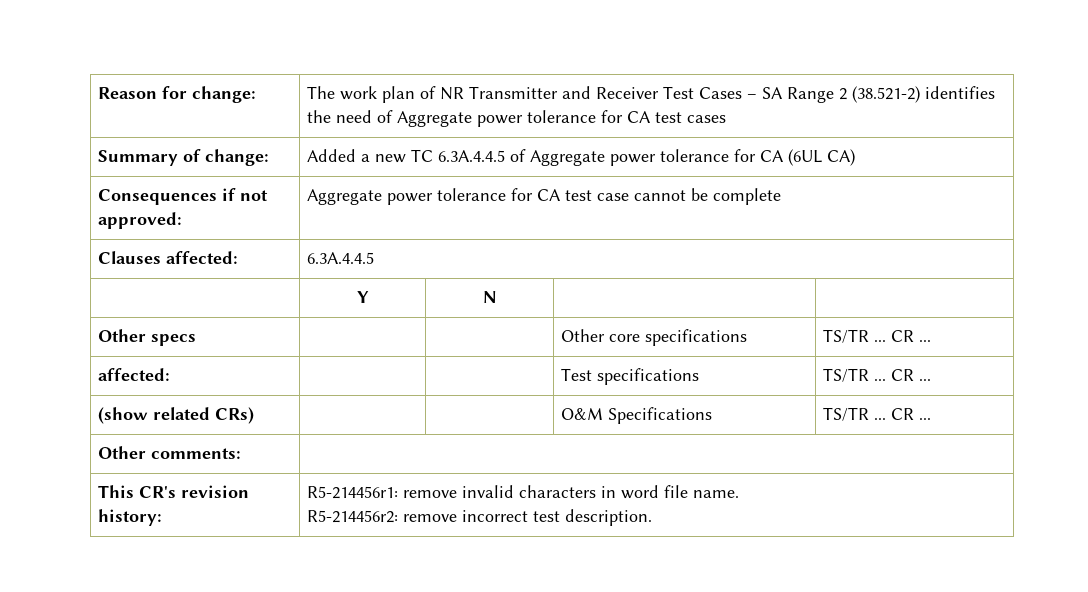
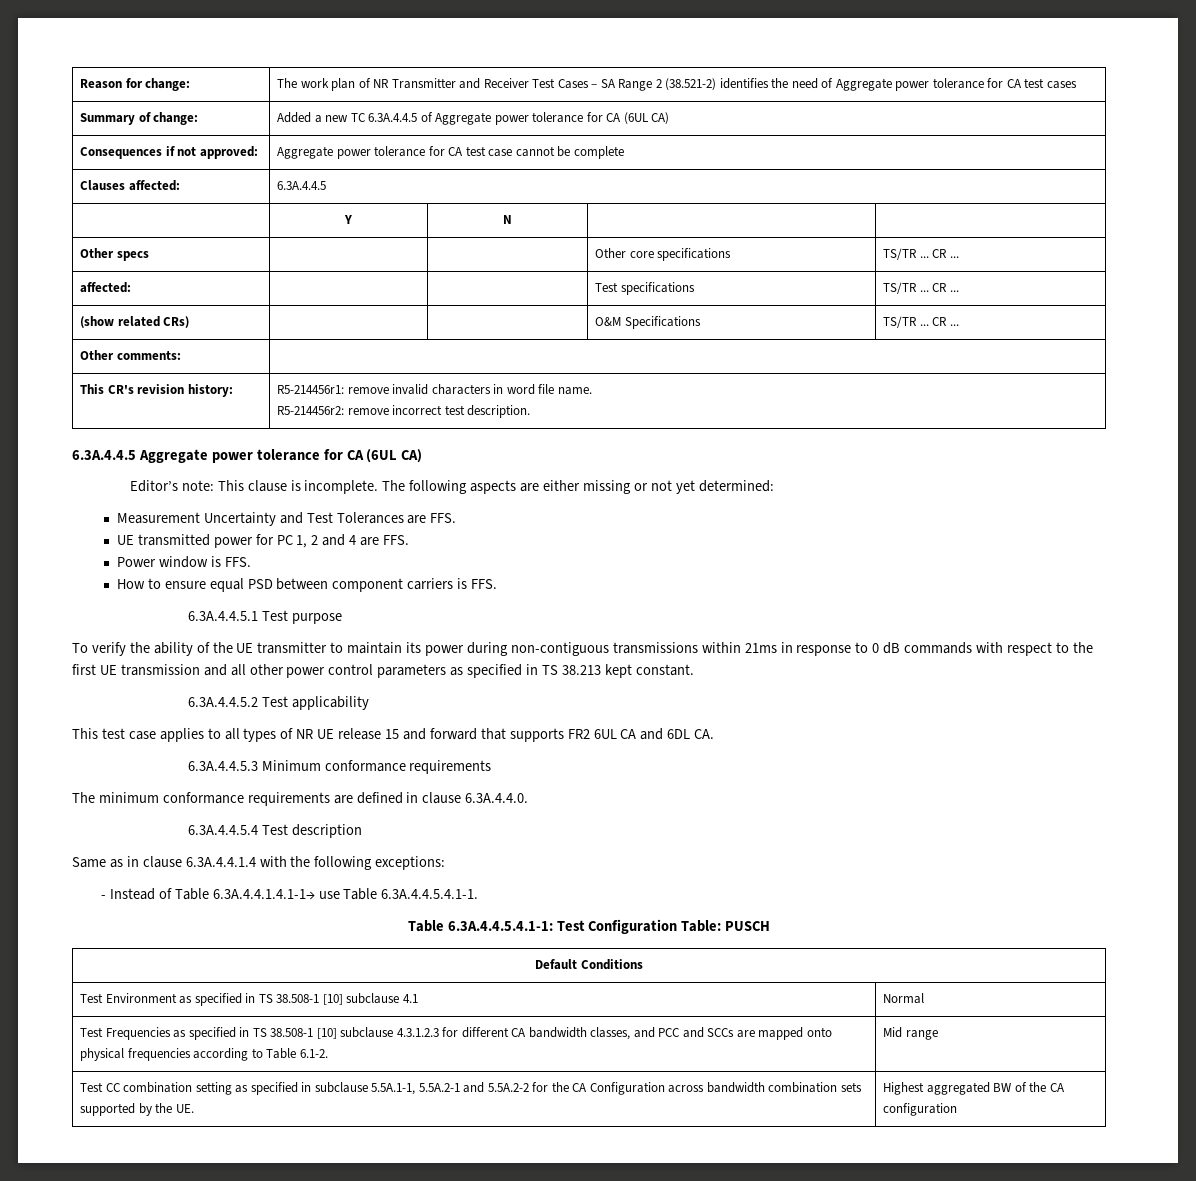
+ 6.3A.4.4.5 Aggregate power tolerance for CA (6UL CA)
+ Editor’s note: This clause is incomplete. The following aspects are either missing or not yet determined:
+ Measurement Uncertainty and Test Tolerances are FFS.
+ UE transmitted power for PC 1, 2 and 4 are FFS.
+ Power window is FFS.
+ How to ensure equal PSD between component carriers is FFS.
+ 6.3A.4.4.5.1 Test purpose
+ To verify the ability of the UE transmitter to maintain its power during non-contiguous transmissions within 21ms in response to 0 dB commands with respect to the first UE transmission and all other power control parameters as specified in TS 38.213 kept constant.
+ 6.3A.4.4.5.2 Test applicability
+ This test case applies to all types of NR UE release 15 and forward that supports FR2 6UL CA and 6DL CA.
+ 6.3A.4.4.5.3 Minimum conformance requirements
+ The minimum conformance requirements are defined in clause 6.3A.4.4.0.
+ 6.3A.4.4.5.4 Test description
+ Same as in clause 6.3A.4.4.1.4 with the following exceptions:
+ - Instead of Table 6.3A.4.4.1.4.1-1→ use Table 6.3A.4.4.5.4.1-1.
+ Table 6.3A.4.4.5.4.1-1: Test Configuration Table: PUSCH
+ Default Conditions
+ Test Environment as specified in TS 38.508-1 [10] subclause 4.1 | Normal
+ Test Frequencies as specified in TS 38.508-1 [10] subclause 4.3.1.2.3 for different CA bandwidth classes, and PCC and SCCs are mapped onto physical frequencies according to Table 6.1-2. | Mid range
+ Test CC combination setting as specified in subclause 5.5A.1-1, 5.5A.2-1 and 5.5A.2-2 for the CA Configuration across bandwidth combination sets supported by the UE. | Highest aggregated BW of the CA configuration

